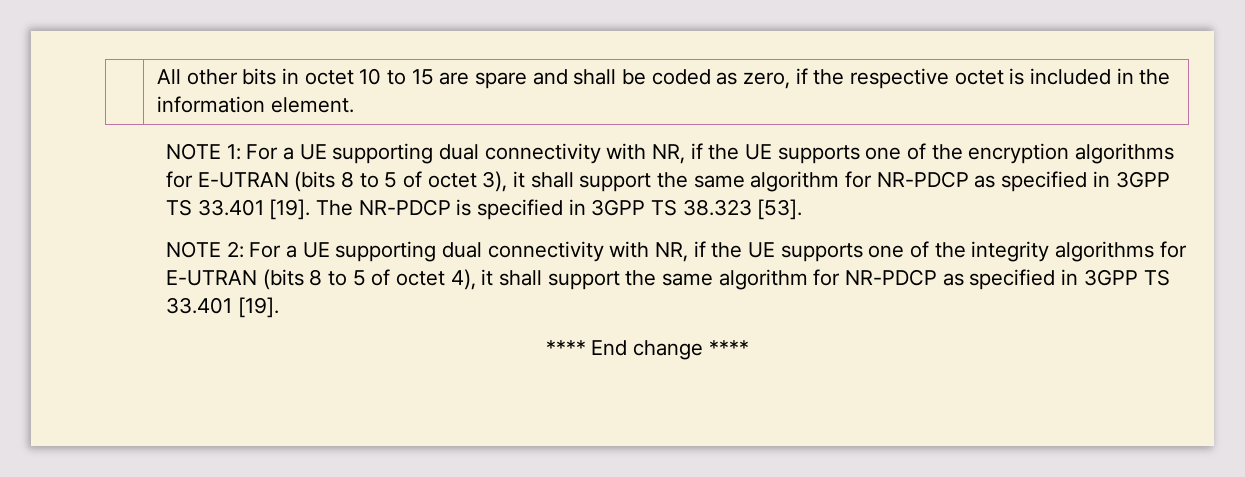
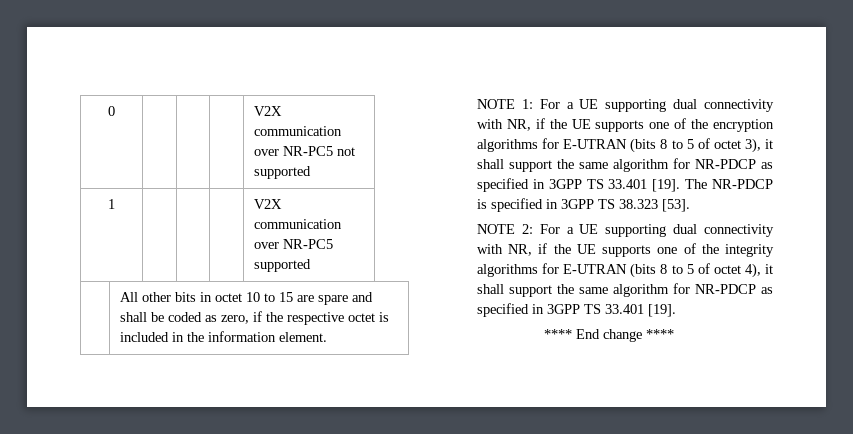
+ 0 | | | | V2X communication over NR-PC5 not supported
+ 1 | | | | V2X communication over NR-PC5 supported

